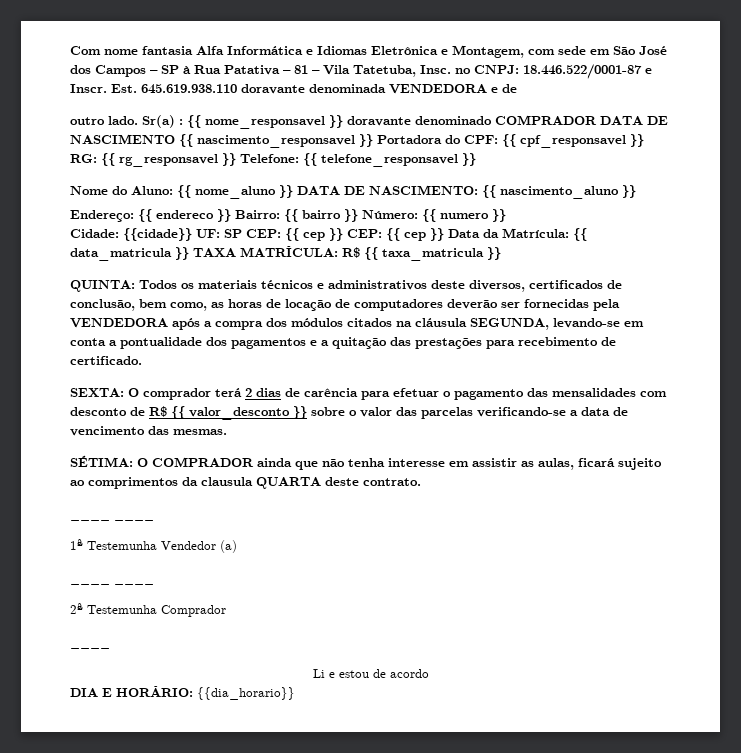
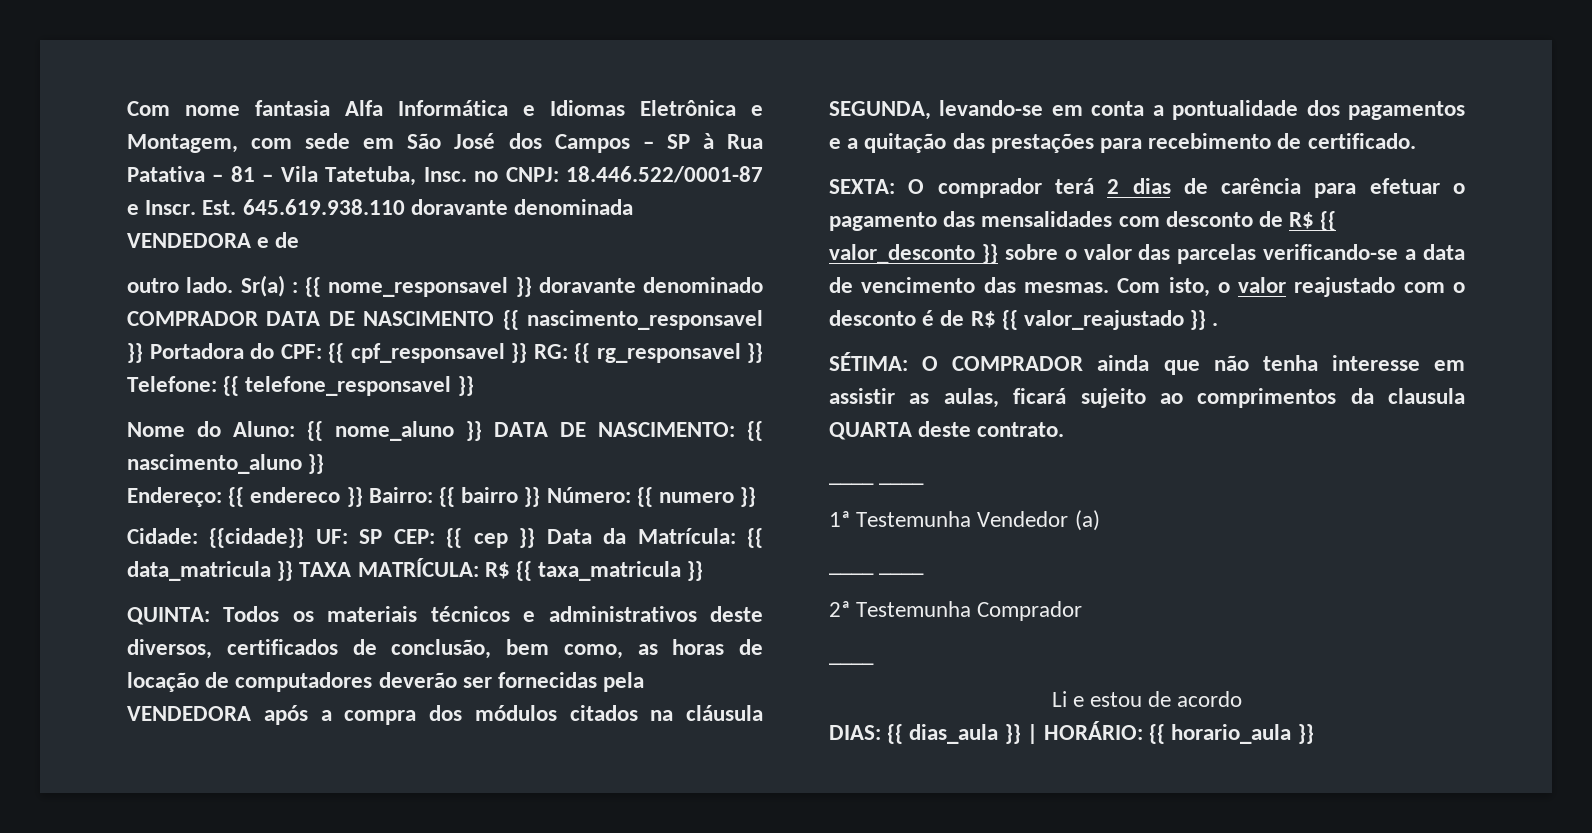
- Cidade: {{cidade}} UF: SP CEP: {{ cep }} CEP: {{ cep }} Data da Matrícula: {{ data_matricula }} TAXA MATRÍCULA: R$ {{ taxa_matricula }}
+ Cidade: {{cidade}} UF: SP CEP: {{ cep }} Data da Matrícula: {{ data_matricula }} TAXA MATRÍCULA: R$ {{ taxa_matricula }}
+ Com isto, o valor reajustado com o desconto é de R$ {{ valor_reajustado }} .
- DIA E HORÁRIO: {{dia_horario}}
+ DIAS: {{ dias_aula }} | HORÁRIO: {{ horario_aula }}

